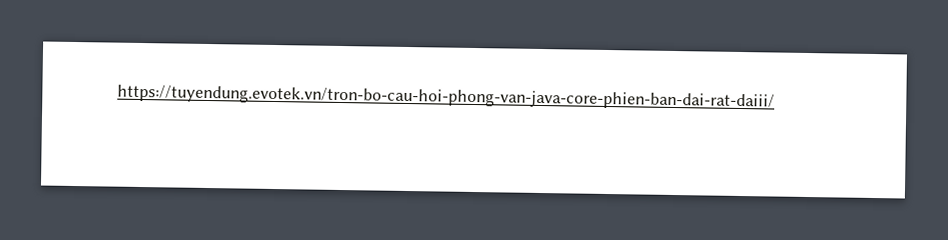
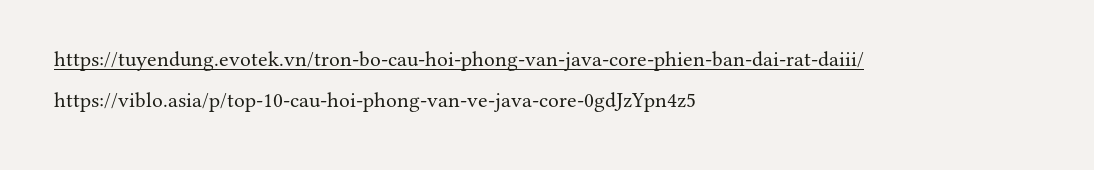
+ https://viblo.asia/p/top-10-cau-hoi-phong-van-ve-java-core-0gdJzYpn4z5

